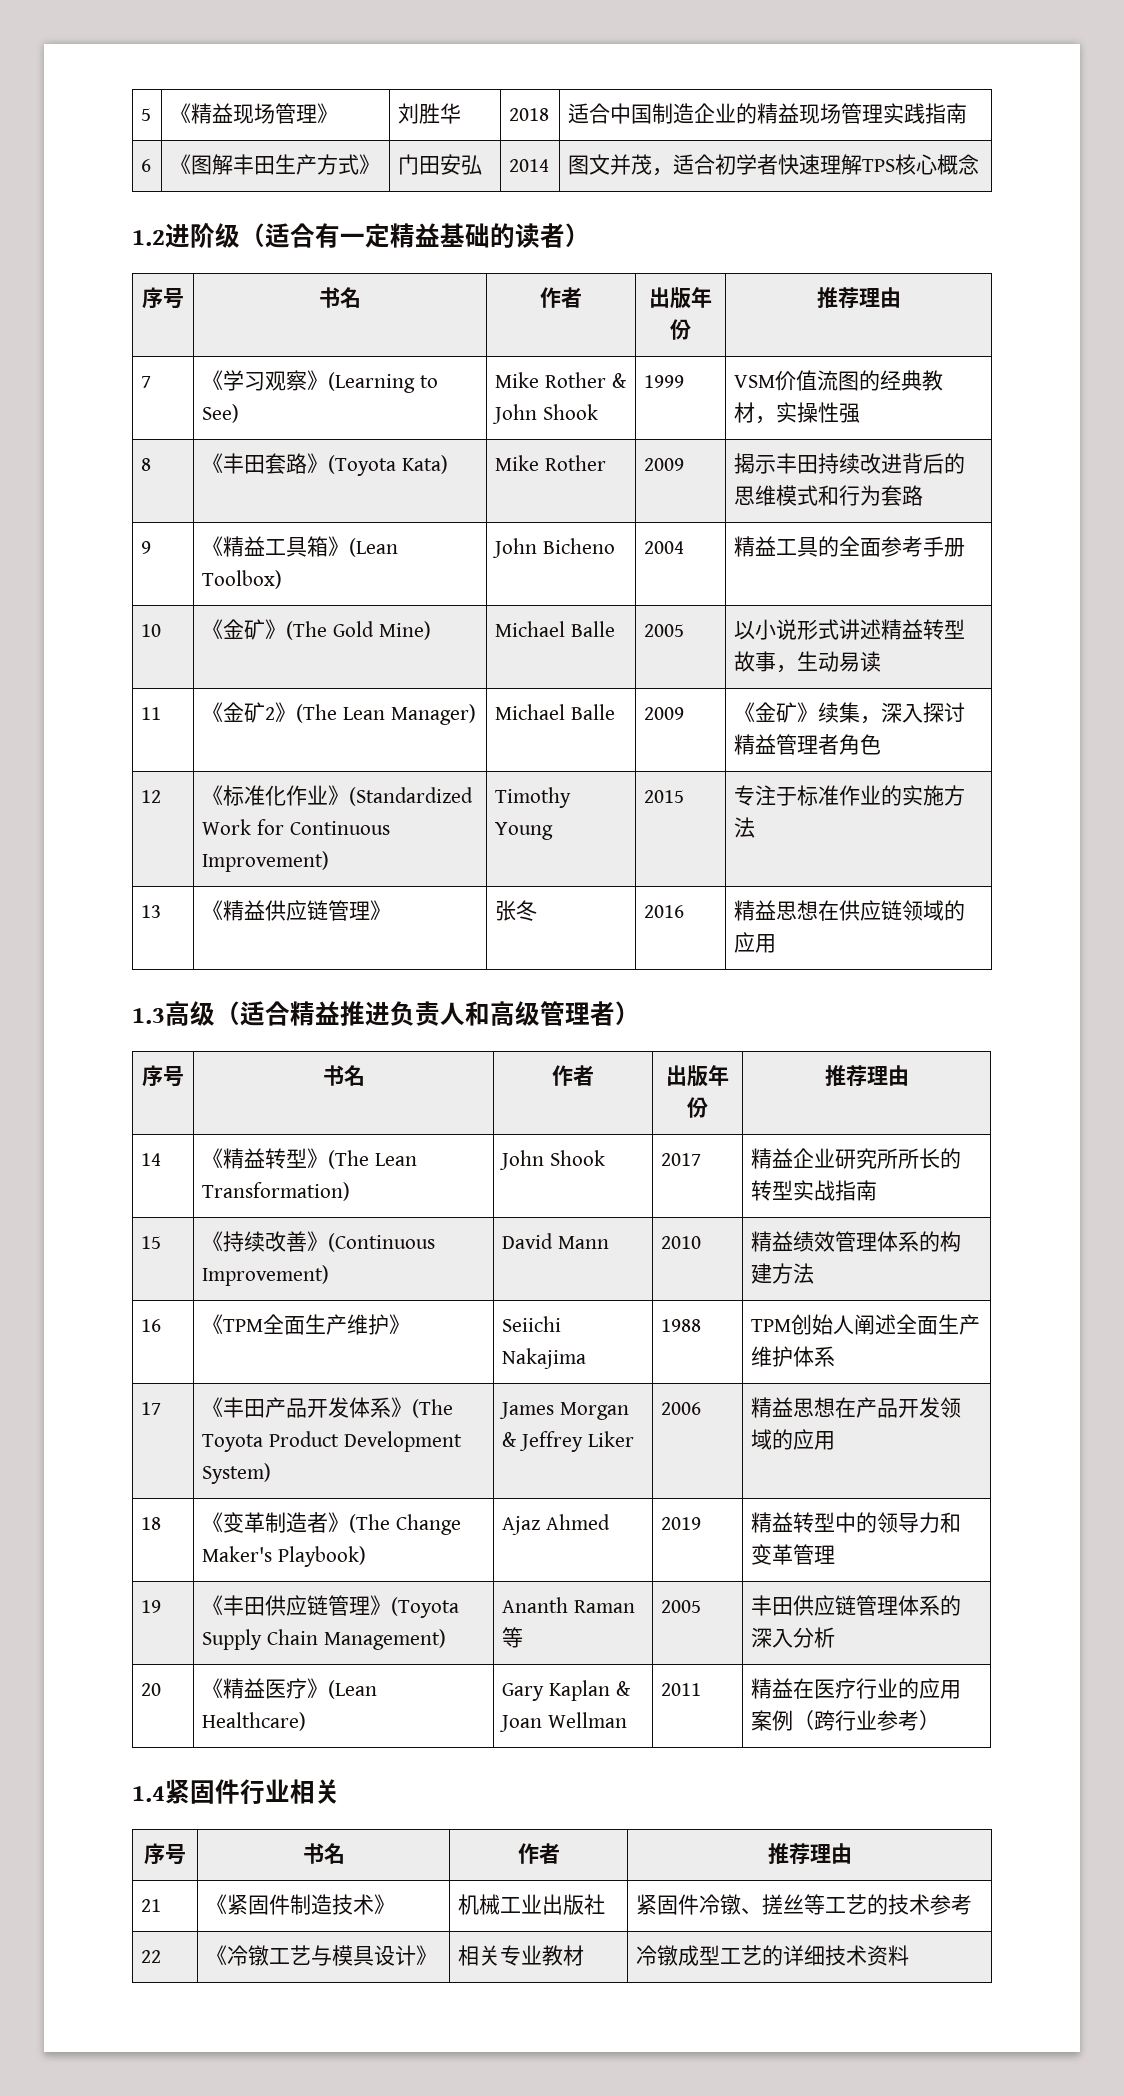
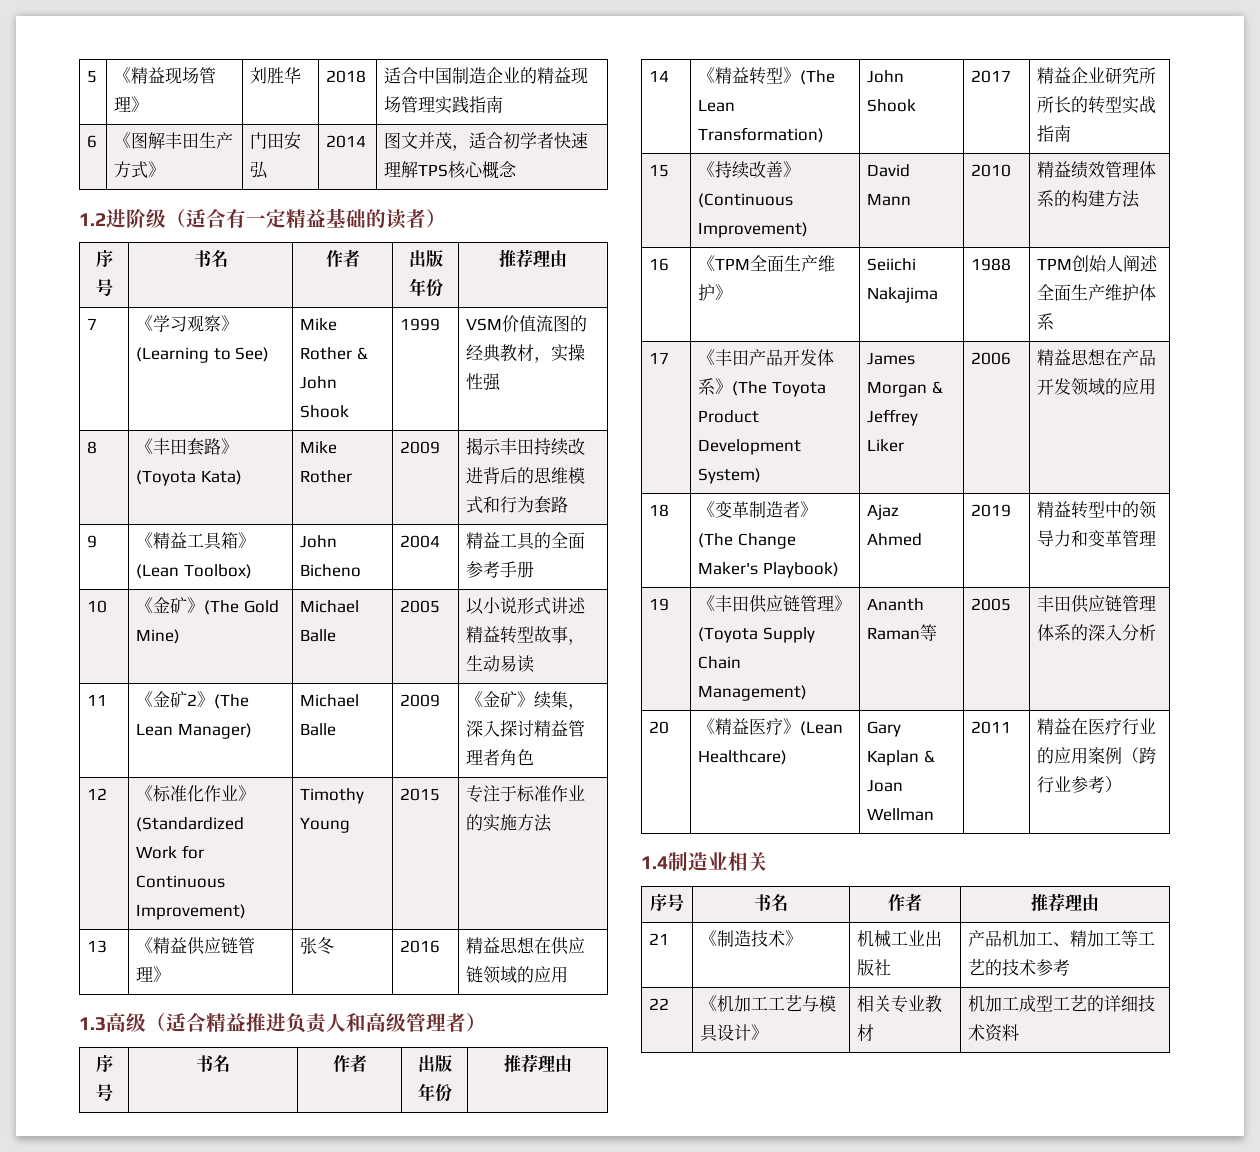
- 1.4紧固件行业相关
+ 1.4制造业相关
- 21 | 《紧固件制造技术》 | 机械工业出版社 | 紧固件冷镦、搓丝等工艺的技术参考
+ 21 | 《制造技术》 | 机械工业出版社 | 产品机加工、精加工等工艺的技术参考
- 22 | 《冷镦工艺与模具设计》 | 相关专业教材 | 冷镦成型工艺的详细技术资料
+ 22 | 《机加工工艺与模具设计》 | 相关专业教材 | 机加工成型工艺的详细技术资料

